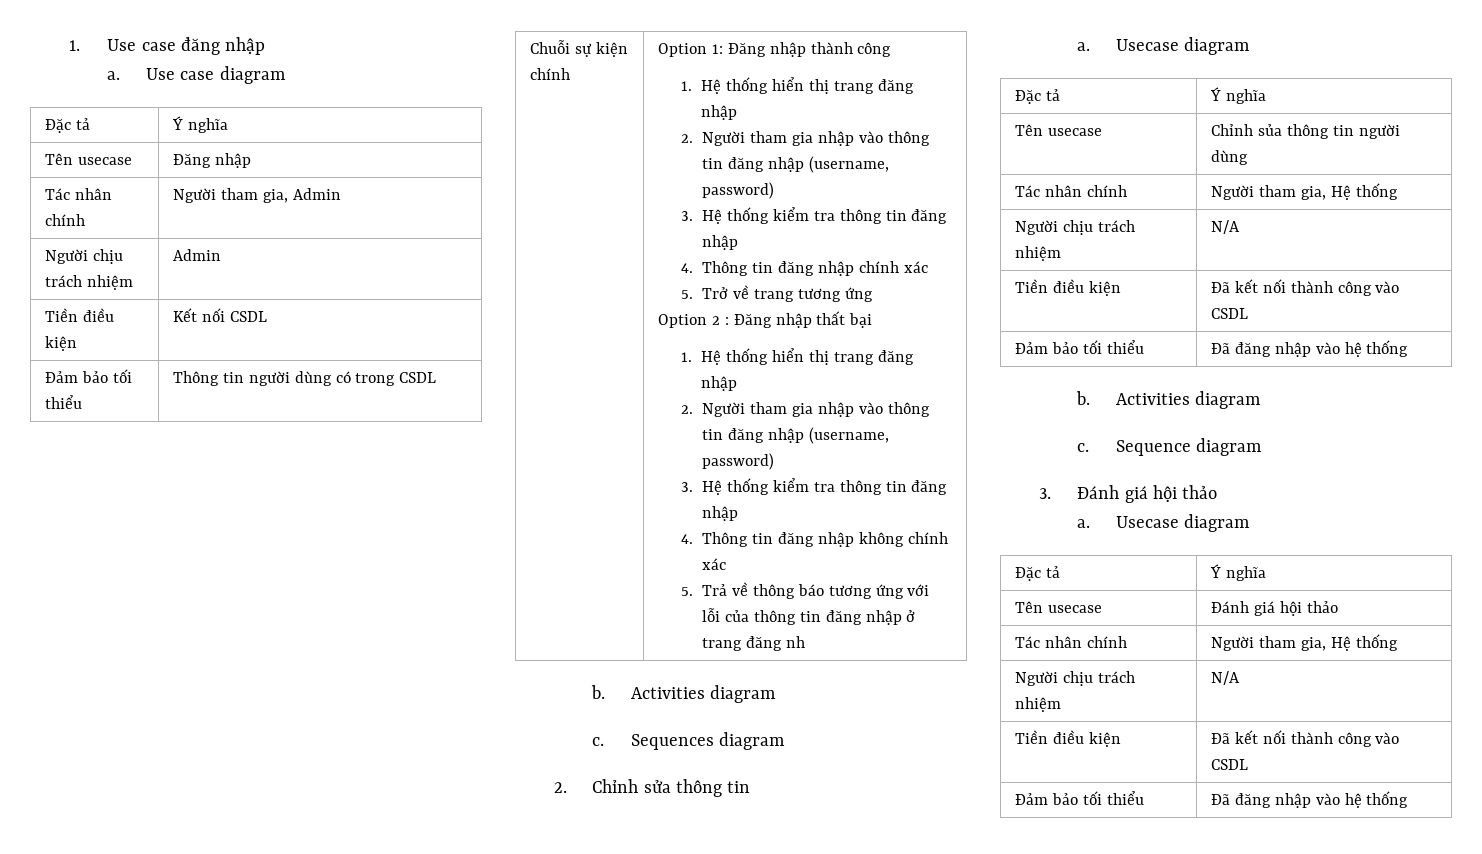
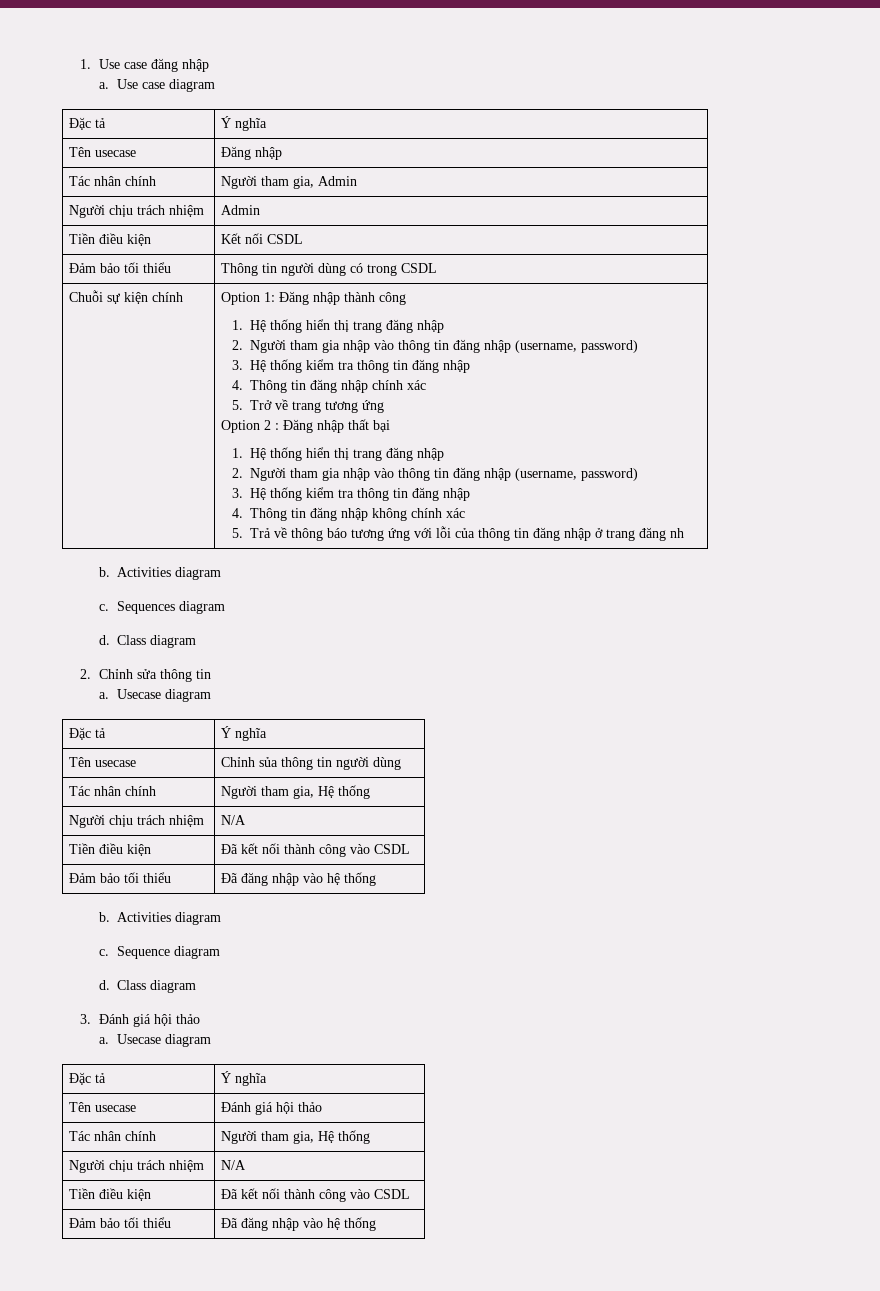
  Sequences diagram
+ d. Class diagram
  Sequence diagram
+ d. Class diagram

